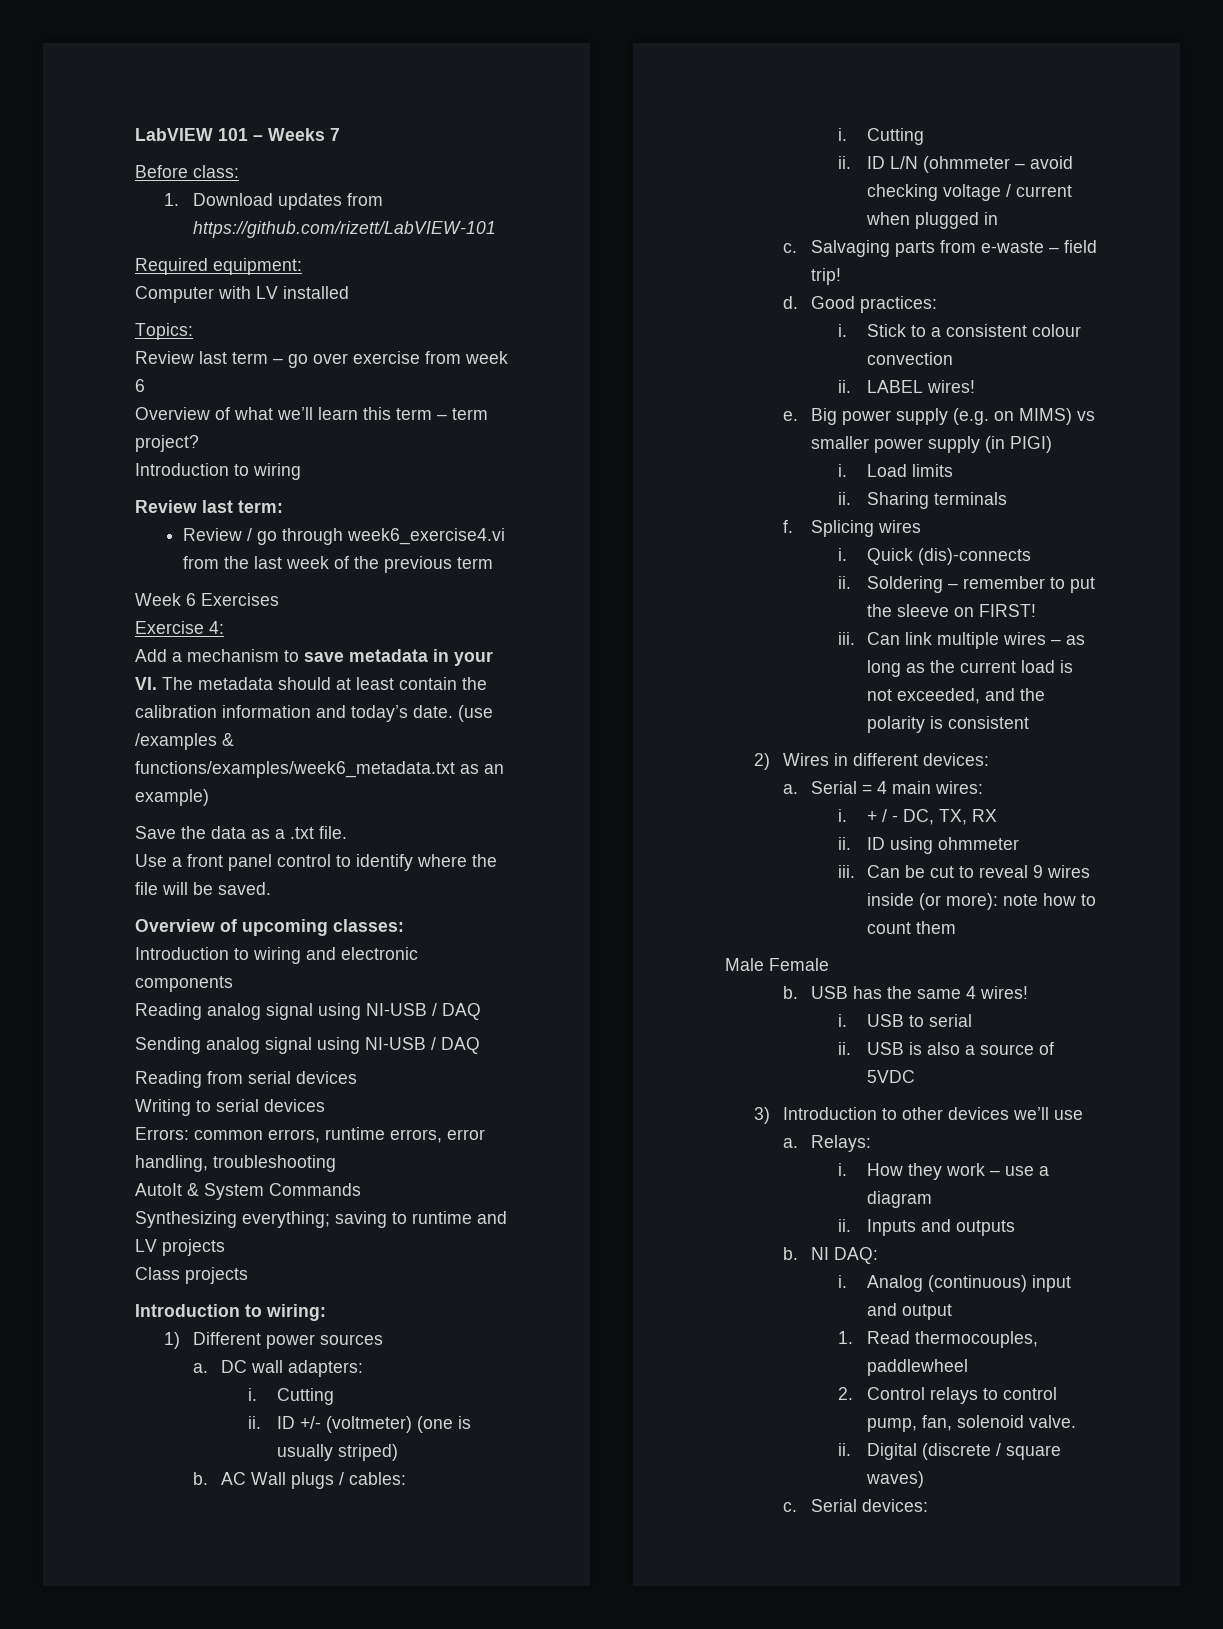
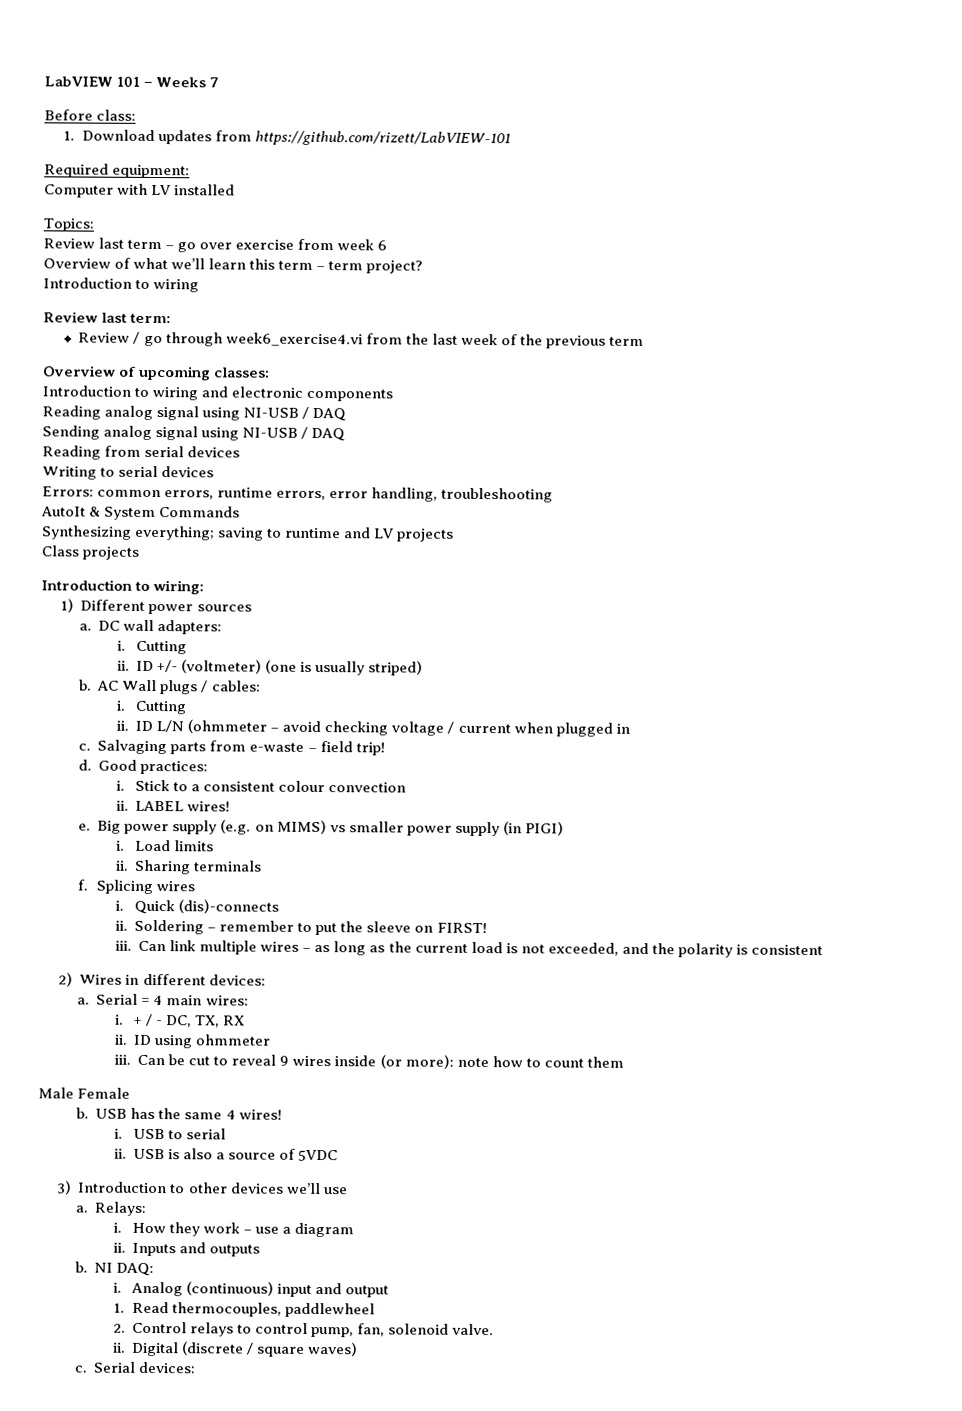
- Week 6 Exercises
- Exercise 4:
- Add a mechanism to save metadata in your VI. The metadata should at least contain the calibration information and today’s date. (use /examples & functions/examples/week6_metadata.txt as an example)
- Save the data as a .txt file.
- Use a front panel control to identify where the file will be saved.

